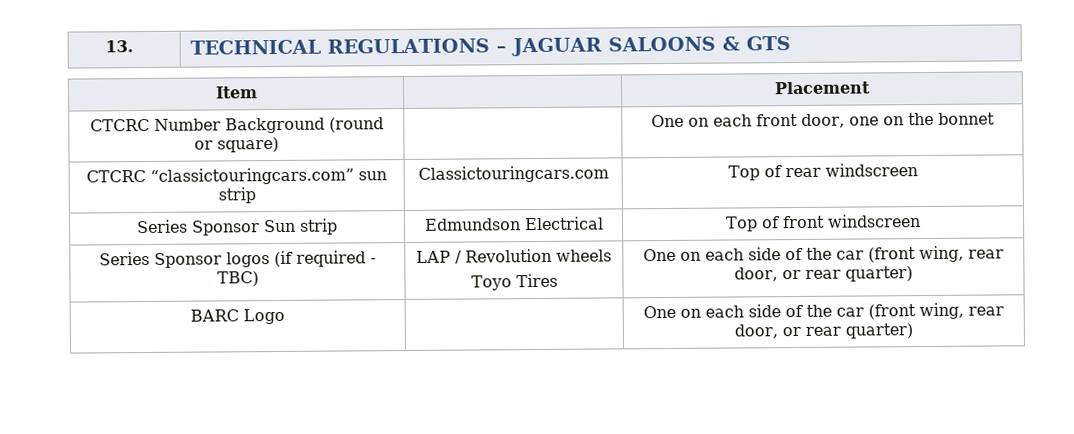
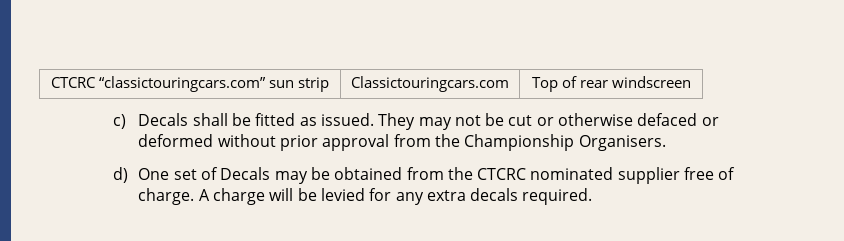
- 13. | TECHNICAL REGULATIONS – JAGUAR SALOONS & GTS
- Item | | Placement
- CTCRC Number Background (round or square) | | One on each front door, one on the bonnet
- Series Sponsor Sun strip | Edmundson Electrical | Top of front windscreen
- Series Sponsor logos (if required - TBC) | LAP / Revolution wheels
- Toyo Tires | One on each side of the car (front wing, rear door, or rear quarter)
- BARC Logo | | One on each side of the car (front wing, rear door, or rear quarter)
+ c) Decals shall be fitted as issued. They may not be cut or otherwise defaced or deformed without prior approval from the Championship Organisers.
+ d) One set of Decals may be obtained from the CTCRC nominated supplier free of charge. A charge will be levied for any extra decals required.

